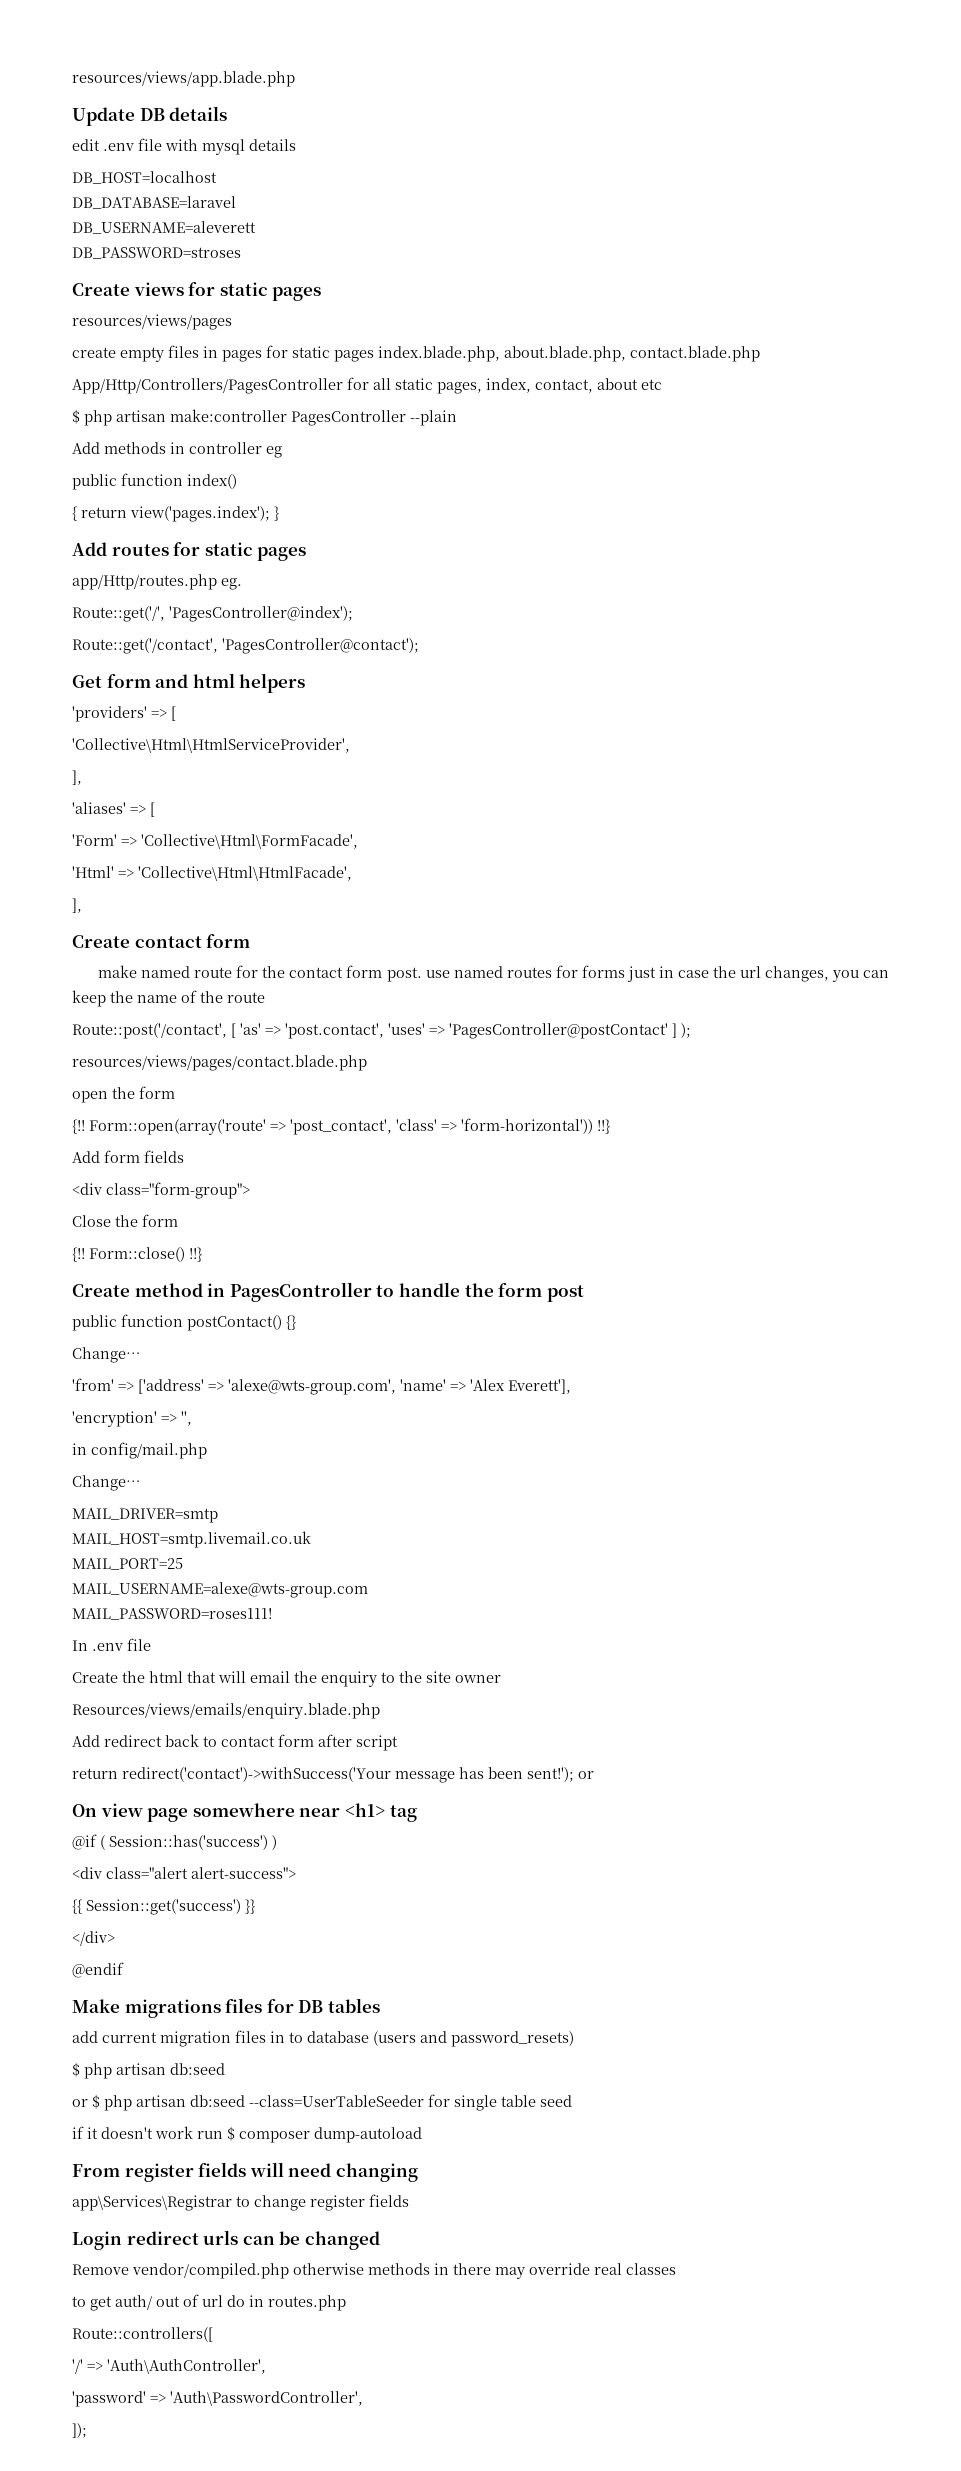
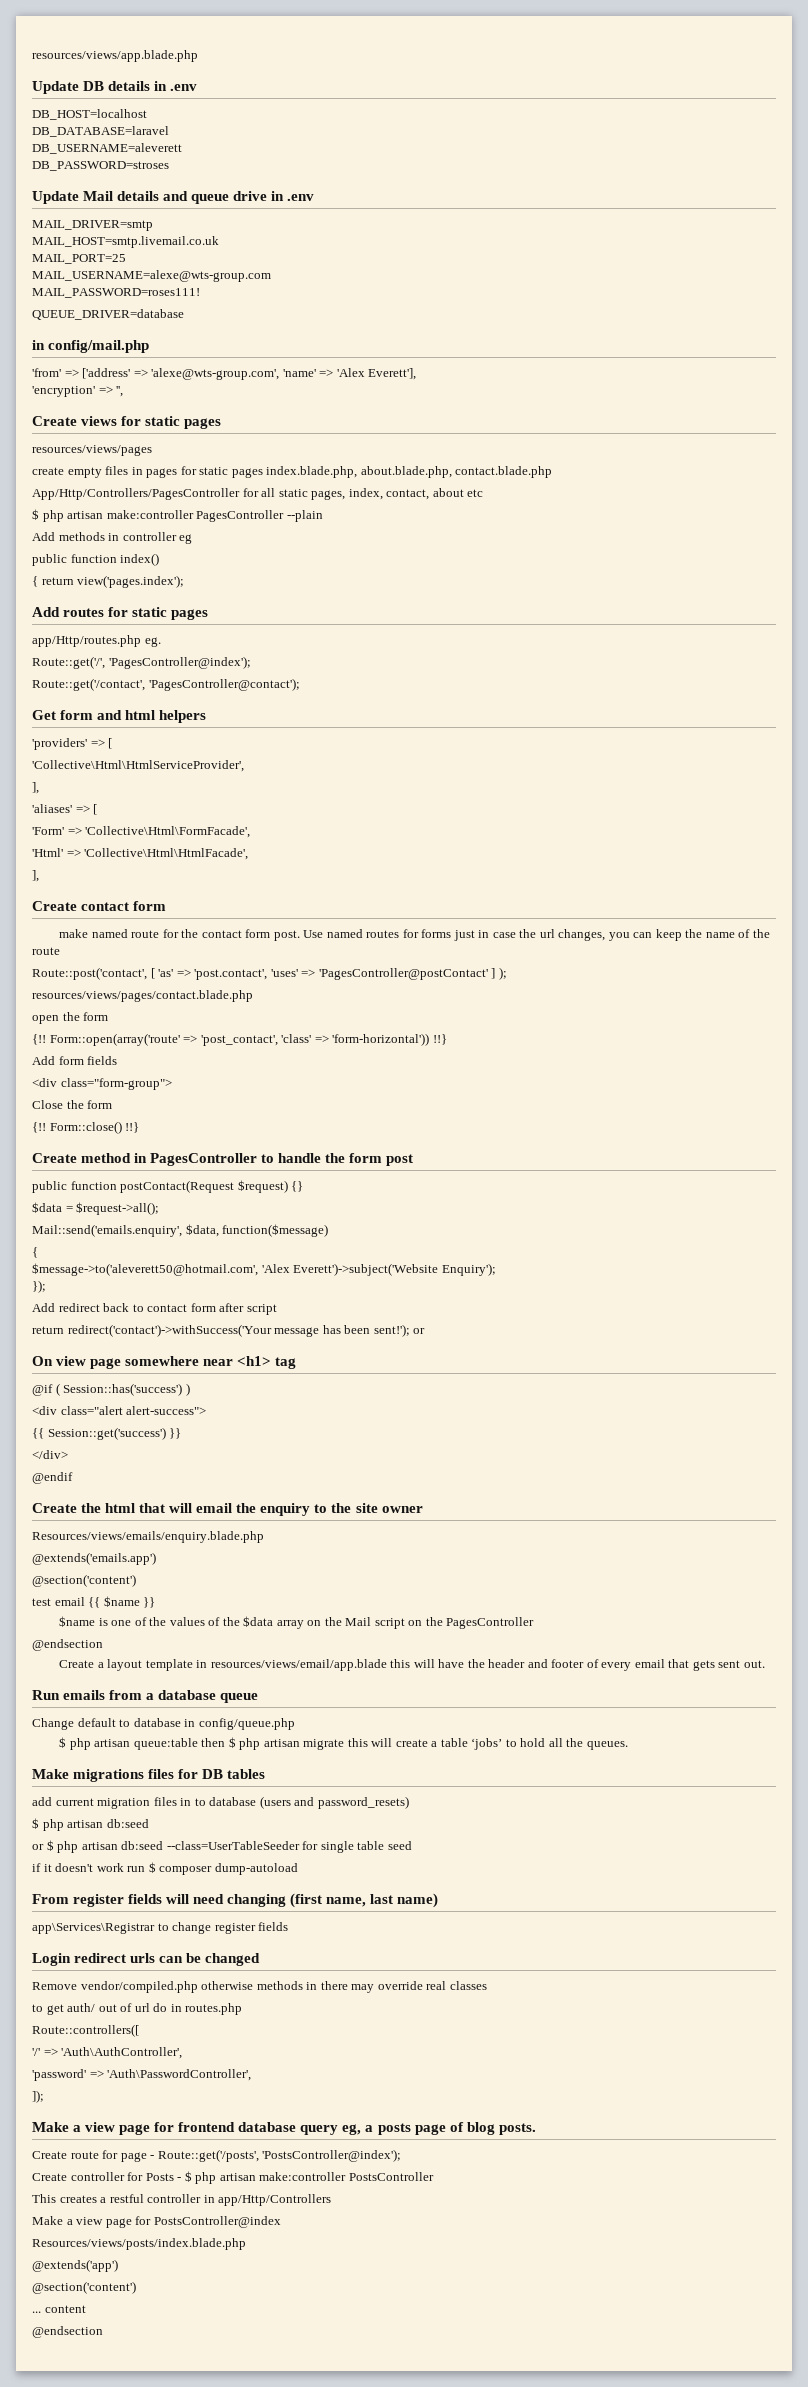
- Update DB details
- edit .env file with mysql details
+ Update DB details in .env
+ Update Mail details and queue drive in .env
+ MAIL_DRIVER=smtp
+ MAIL_HOST=smtp.livemail.co.uk
+ MAIL_PORT=25
+ MAIL_USERNAME=alexe@wts-group.com
+ MAIL_PASSWORD=roses111!
+ QUEUE_DRIVER=database
+ in config/mail.php
+ 'from' => ['address' => 'alexe@wts-group.com', 'name' => 'Alex Everett'],
+ 'encryption' => '',
- { return view('pages.index'); }
+ { return view('pages.index');
- make named route for the contact form post. use named routes for forms just in case the url changes, you can keep the name of the route
+ make named route for the contact form post. Use named routes for forms just in case the url changes, you can keep the name of the route
- Route::post('/contact', [ 'as' => 'post.contact', 'uses' => 'PagesController@postContact' ] );
+ Route::post('contact', [ 'as' => 'post.contact', 'uses' => 'PagesController@postContact' ] );
- public function postContact() {}
- Change…
- 'from' => ['address' => 'alexe@wts-group.com', 'name' => 'Alex Everett'],
- 'encryption' => '',
- in config/mail.php
- Change…
- MAIL_DRIVER=smtp
- MAIL_HOST=smtp.livemail.co.uk
- MAIL_PORT=25
- MAIL_USERNAME=alexe@wts-group.com
- MAIL_PASSWORD=roses111!
- In .env file
- Create the html that will email the enquiry to the site owner
- Resources/views/emails/enquiry.blade.php
+ public function postContact(Request $request) {}
+ $data = $request->all();
+ Mail::send('emails.enquiry', $data, function($message)
+ {
+ $message->to('aleverett50@hotmail.com', 'Alex Everett')->subject('Website Enquiry');
+ });
+ Create the html that will email the enquiry to the site owner
+ Resources/views/emails/enquiry.blade.php
+ @extends('emails.app')
+ @section('content')
+ test email {{ $name }}
+ $name is one of the values of the $data array on the Mail script on the PagesController
+ @endsection
+ Create a layout template in resources/views/email/app.blade this will have the header and footer of every email that gets sent out.
+ Run emails from a database queue
+ Change default to database in config/queue.php
+ $ php artisan queue:table then $ php artisan migrate this will create a table ‘jobs’ to hold all the queues.
- From register fields will need changing
+ From register fields will need changing (first name, last name)
+ Make a view page for frontend database query eg, a posts page of blog posts.
+ Create route for page - Route::get('/posts', 'PostsController@index');
+ Create controller for Posts - $ php artisan make:controller PostsController
+ This creates a restful controller in app/Http/Controllers
+ Make a view page for PostsController@index
+ Resources/views/posts/index.blade.php
+ @extends('app')
+ @section('content')
+ ... content
+ @endsection

